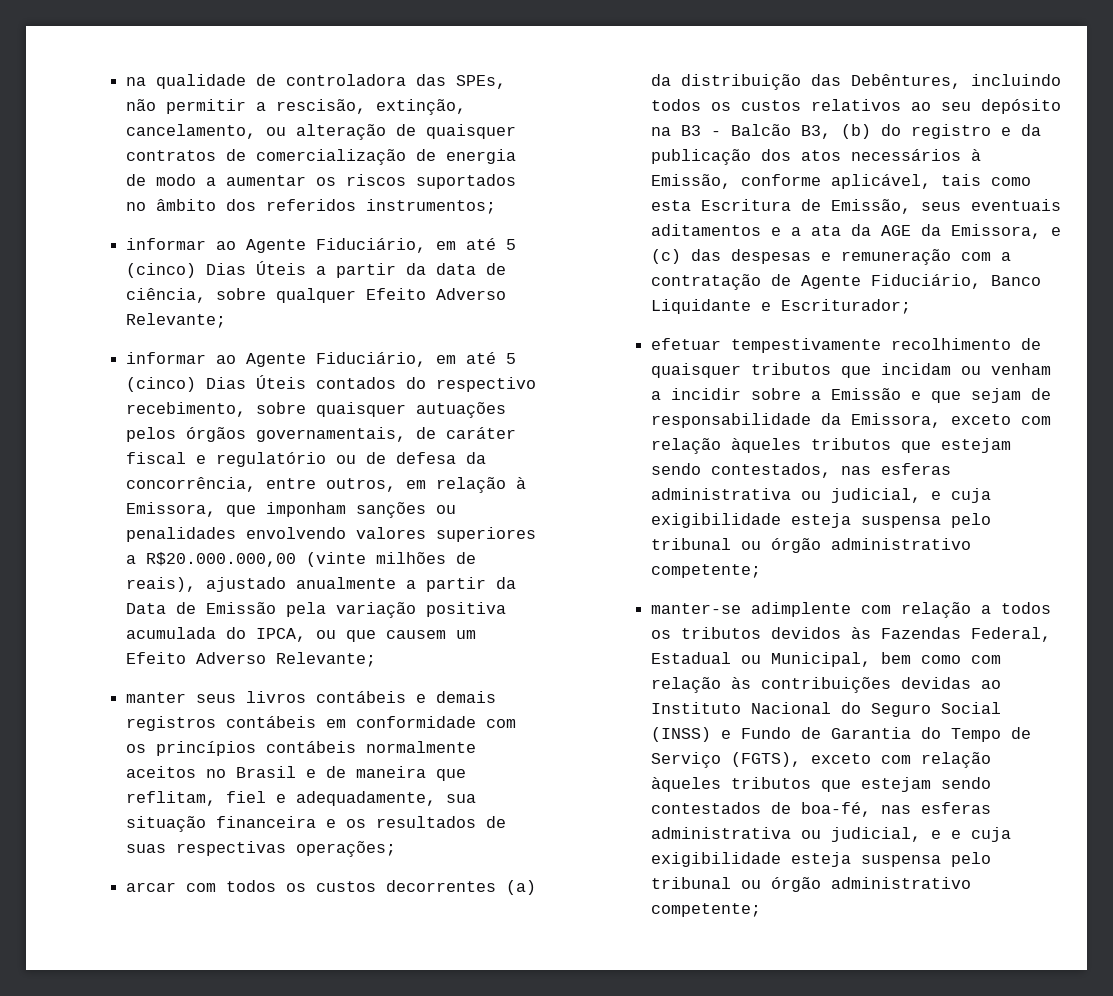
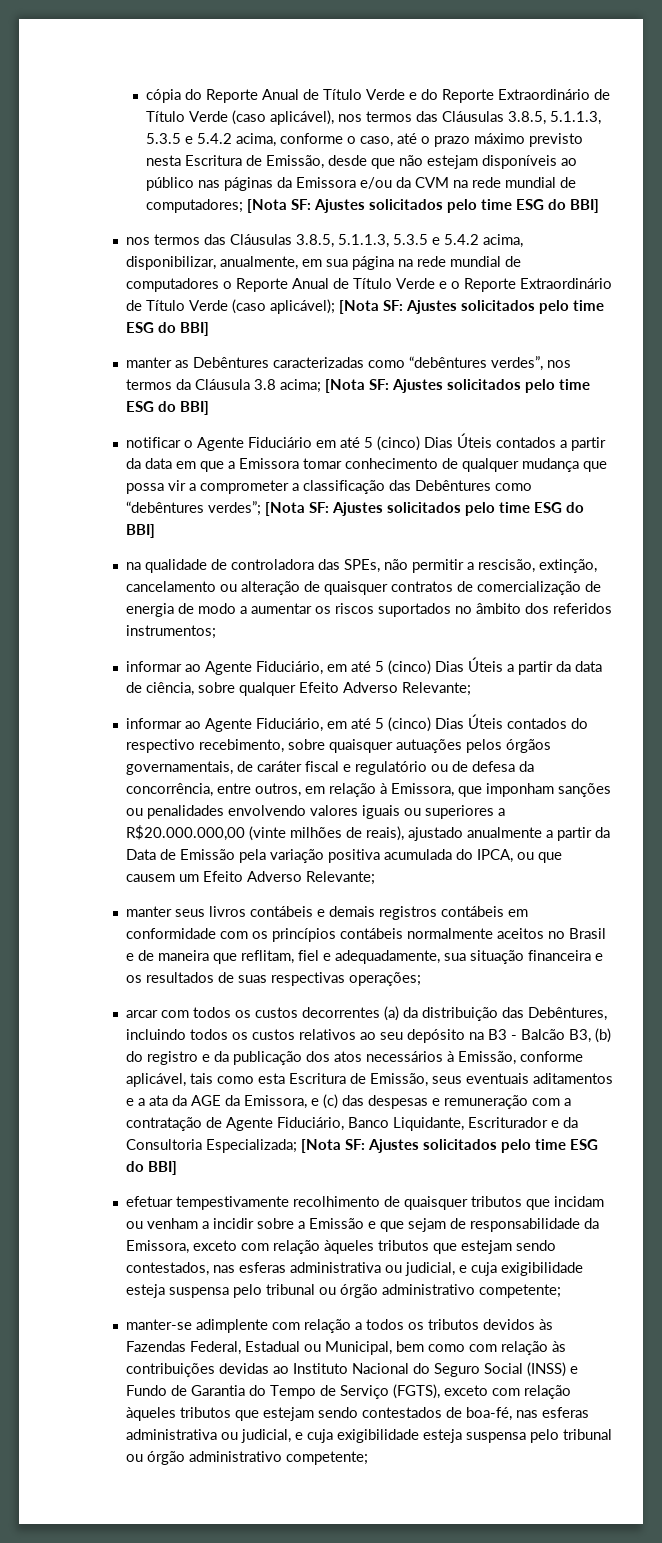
+ cópia do Reporte Anual de Título Verde e do Reporte Extraordinário de Título Verde (caso aplicável), nos termos das Cláusulas 3.8.5, 5.1.1.3, 5.3.5 e 5.4.2 acima, conforme o caso, até o prazo máximo previsto nesta Escritura de Emissão, desde que não estejam disponíveis ao público nas páginas da Emissora e/ou da CVM na rede mundial de computadores; [Nota SF: Ajustes solicitados pelo time ESG do BBI]
+ nos termos das Cláusulas 3.8.5, 5.1.1.3, 5.3.5 e 5.4.2 acima, disponibilizar, anualmente, em sua página na rede mundial de computadores o Reporte Anual de Título Verde e o Reporte Extraordinário de Título Verde (caso aplicável); [Nota SF: Ajustes solicitados pelo time ESG do BBI]
+ manter as Debêntures caracterizadas como “debêntures verdes”, nos termos da Cláusula 3.8 acima; [Nota SF: Ajustes solicitados pelo time ESG do BBI]
+ notificar o Agente Fiduciário em até 5 (cinco) Dias Úteis contados a partir da data em que a Emissora tomar conhecimento de qualquer mudança que possa vir a comprometer a classificação das Debêntures como “debêntures verdes”; [Nota SF: Ajustes solicitados pelo time ESG do BBI]
- na qualidade de controladora das SPEs, não permitir a rescisão, extinção, cancelamento, ou alteração de quaisquer contratos de comercialização de energia de modo a aumentar os riscos suportados no âmbito dos referidos instrumentos;
+ na qualidade de controladora das SPEs, não permitir a rescisão, extinção, cancelamento ou alteração de quaisquer contratos de comercialização de energia de modo a aumentar os riscos suportados no âmbito dos referidos instrumentos;
- informar ao Agente Fiduciário, em até 5 (cinco) Dias Úteis contados do respectivo recebimento, sobre quaisquer autuações pelos órgãos governamentais, de caráter fiscal e regulatório ou de defesa da concorrência, entre outros, em relação à Emissora, que imponham sanções ou penalidades envolvendo valores superiores a R$20.000.000,00 (vinte milhões de reais), ajustado anualmente a partir da Data de Emissão pela variação positiva acumulada do IPCA, ou que causem um Efeito Adverso Relevante;
+ informar ao Agente Fiduciário, em até 5 (cinco) Dias Úteis contados do respectivo recebimento, sobre quaisquer autuações pelos órgãos governamentais, de caráter fiscal e regulatório ou de defesa da concorrência, entre outros, em relação à Emissora, que imponham sanções ou penalidades envolvendo valores iguais ou superiores a R$20.000.000,00 (vinte milhões de reais), ajustado anualmente a partir da Data de Emissão pela variação positiva acumulada do IPCA, ou que causem um Efeito Adverso Relevante;
- arcar com todos os custos decorrentes (a) da distribuição das Debêntures, incluindo todos os custos relativos ao seu depósito na B3 - Balcão B3, (b) do registro e da publicação dos atos necessários à Emissão, conforme aplicável, tais como esta Escritura de Emissão, seus eventuais aditamentos e a ata da AGE da Emissora, e (c) das despesas e remuneração com a contratação de Agente Fiduciário, Banco Liquidante e Escriturador;
+ arcar com todos os custos decorrentes (a) da distribuição das Debêntures, incluindo todos os custos relativos ao seu depósito na B3 - Balcão B3, (b) do registro e da publicação dos atos necessários à Emissão, conforme aplicável, tais como esta Escritura de Emissão, seus eventuais aditamentos e a ata da AGE da Emissora, e (c) das despesas e remuneração com a contratação de Agente Fiduciário, Banco Liquidante, Escriturador e da Consultoria Especializada; [Nota SF: Ajustes solicitados pelo time ESG do BBI]
- manter-se adimplente com relação a todos os tributos devidos às Fazendas Federal, Estadual ou Municipal, bem como com relação às contribuições devidas ao Instituto Nacional do Seguro Social (INSS) e Fundo de Garantia do Tempo de Serviço (FGTS), exceto com relação àqueles tributos que estejam sendo contestados de boa-fé, nas esferas administrativa ou judicial, e e cuja exigibilidade esteja suspensa pelo tribunal ou órgão administrativo competente;
+ manter-se adimplente com relação a todos os tributos devidos às Fazendas Federal, Estadual ou Municipal, bem como com relação às contribuições devidas ao Instituto Nacional do Seguro Social (INSS) e Fundo de Garantia do Tempo de Serviço (FGTS), exceto com relação àqueles tributos que estejam sendo contestados de boa-fé, nas esferas administrativa ou judicial, e cuja exigibilidade esteja suspensa pelo tribunal ou órgão administrativo competente;

